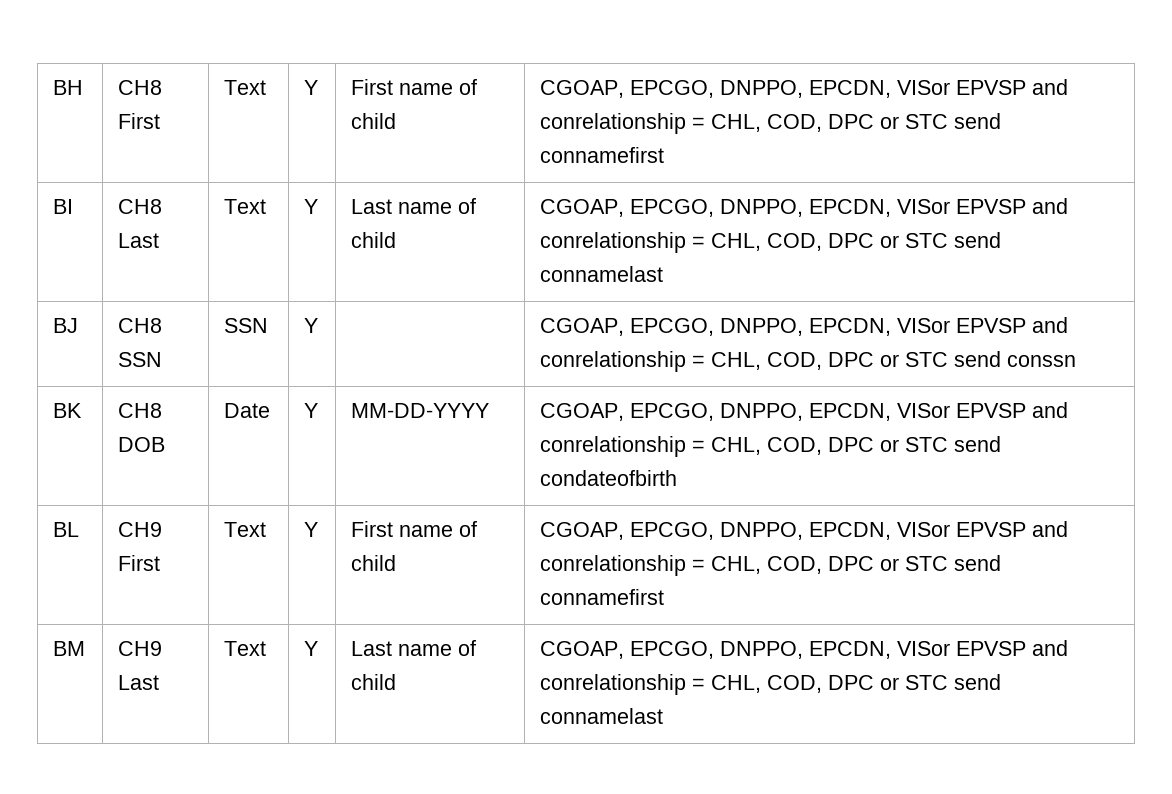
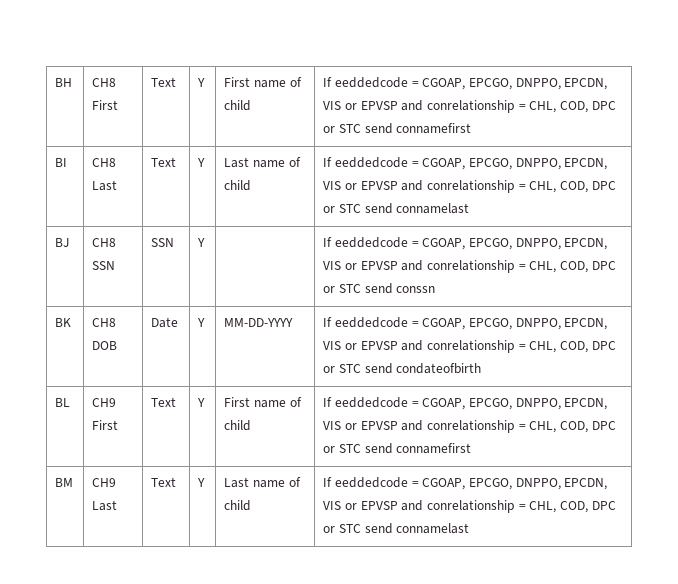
- BH | CH8 First | Text | Y | First name of child | CGOAP, EPCGO, DNPPO, EPCDN, VISor EPVSP and conrelationship = CHL, COD, DPC or STC send connamefirst
+ BH | CH8 First | Text | Y | First name of child | If eeddedcode = CGOAP, EPCGO, DNPPO, EPCDN, VIS or EPVSP and conrelationship = CHL, COD, DPC or STC send connamefirst
- BI | CH8 Last | Text | Y | Last name of child | CGOAP, EPCGO, DNPPO, EPCDN, VISor EPVSP and conrelationship = CHL, COD, DPC or STC send connamelast
+ BI | CH8 Last | Text | Y | Last name of child | If eeddedcode = CGOAP, EPCGO, DNPPO, EPCDN, VIS or EPVSP and conrelationship = CHL, COD, DPC or STC send connamelast
- BJ | CH8 SSN | SSN | Y | | CGOAP, EPCGO, DNPPO, EPCDN, VISor EPVSP and conrelationship = CHL, COD, DPC or STC send conssn
+ BJ | CH8 SSN | SSN | Y | | If eeddedcode = CGOAP, EPCGO, DNPPO, EPCDN, VIS or EPVSP and conrelationship = CHL, COD, DPC or STC send conssn
- BK | CH8 DOB | Date | Y | MM-DD-YYYY | CGOAP, EPCGO, DNPPO, EPCDN, VISor EPVSP and conrelationship = CHL, COD, DPC or STC send condateofbirth
+ BK | CH8 DOB | Date | Y | MM-DD-YYYY | If eeddedcode = CGOAP, EPCGO, DNPPO, EPCDN, VIS or EPVSP and conrelationship = CHL, COD, DPC or STC send condateofbirth
- BL | CH9 First | Text | Y | First name of child | CGOAP, EPCGO, DNPPO, EPCDN, VISor EPVSP and conrelationship = CHL, COD, DPC or STC send connamefirst
+ BL | CH9 First | Text | Y | First name of child | If eeddedcode = CGOAP, EPCGO, DNPPO, EPCDN, VIS or EPVSP and conrelationship = CHL, COD, DPC or STC send connamefirst
- BM | CH9 Last | Text | Y | Last name of child | CGOAP, EPCGO, DNPPO, EPCDN, VISor EPVSP and conrelationship = CHL, COD, DPC or STC send connamelast
+ BM | CH9 Last | Text | Y | Last name of child | If eeddedcode = CGOAP, EPCGO, DNPPO, EPCDN, VIS or EPVSP and conrelationship = CHL, COD, DPC or STC send connamelast

